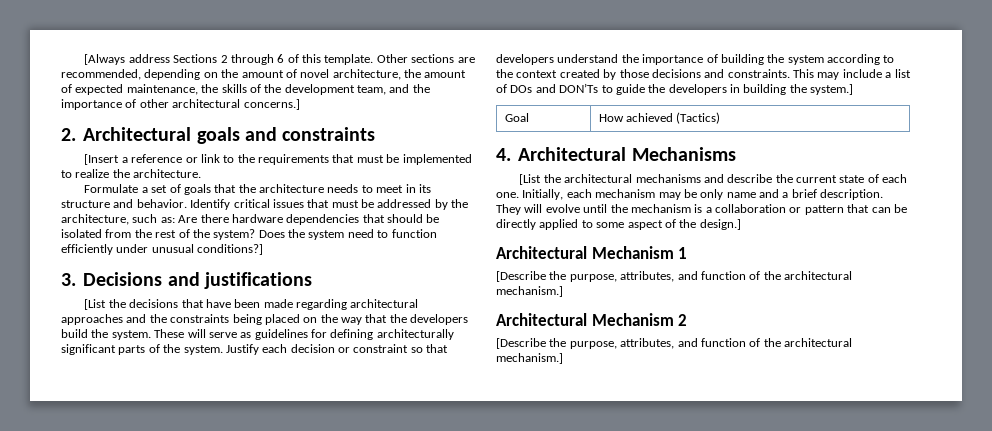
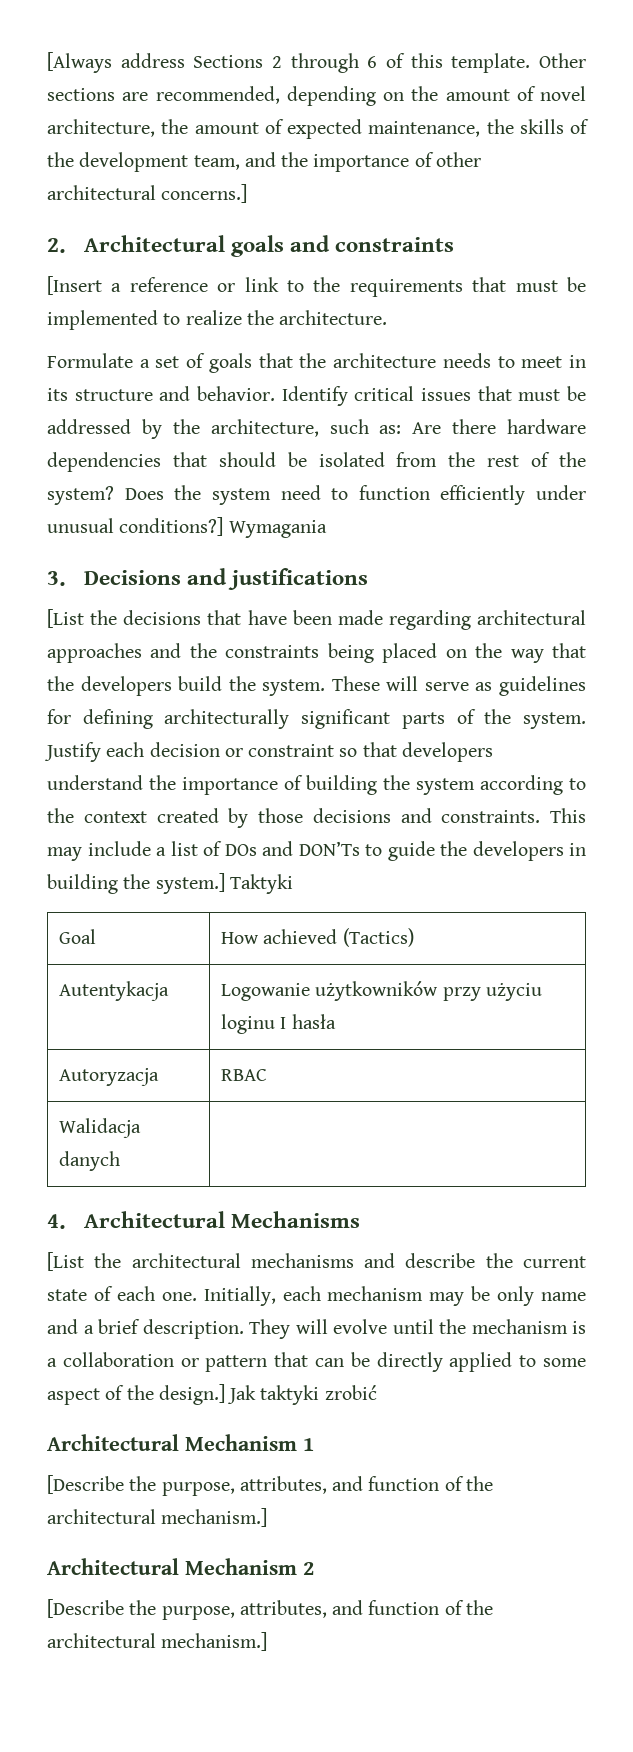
+ Wymagania
+ Taktyki
+ Autentykacja | Logowanie użytkowników przy użyciu loginu I hasła
+ Autoryzacja | RBAC
+ Walidacja danych |
+ Jak taktyki zrobić

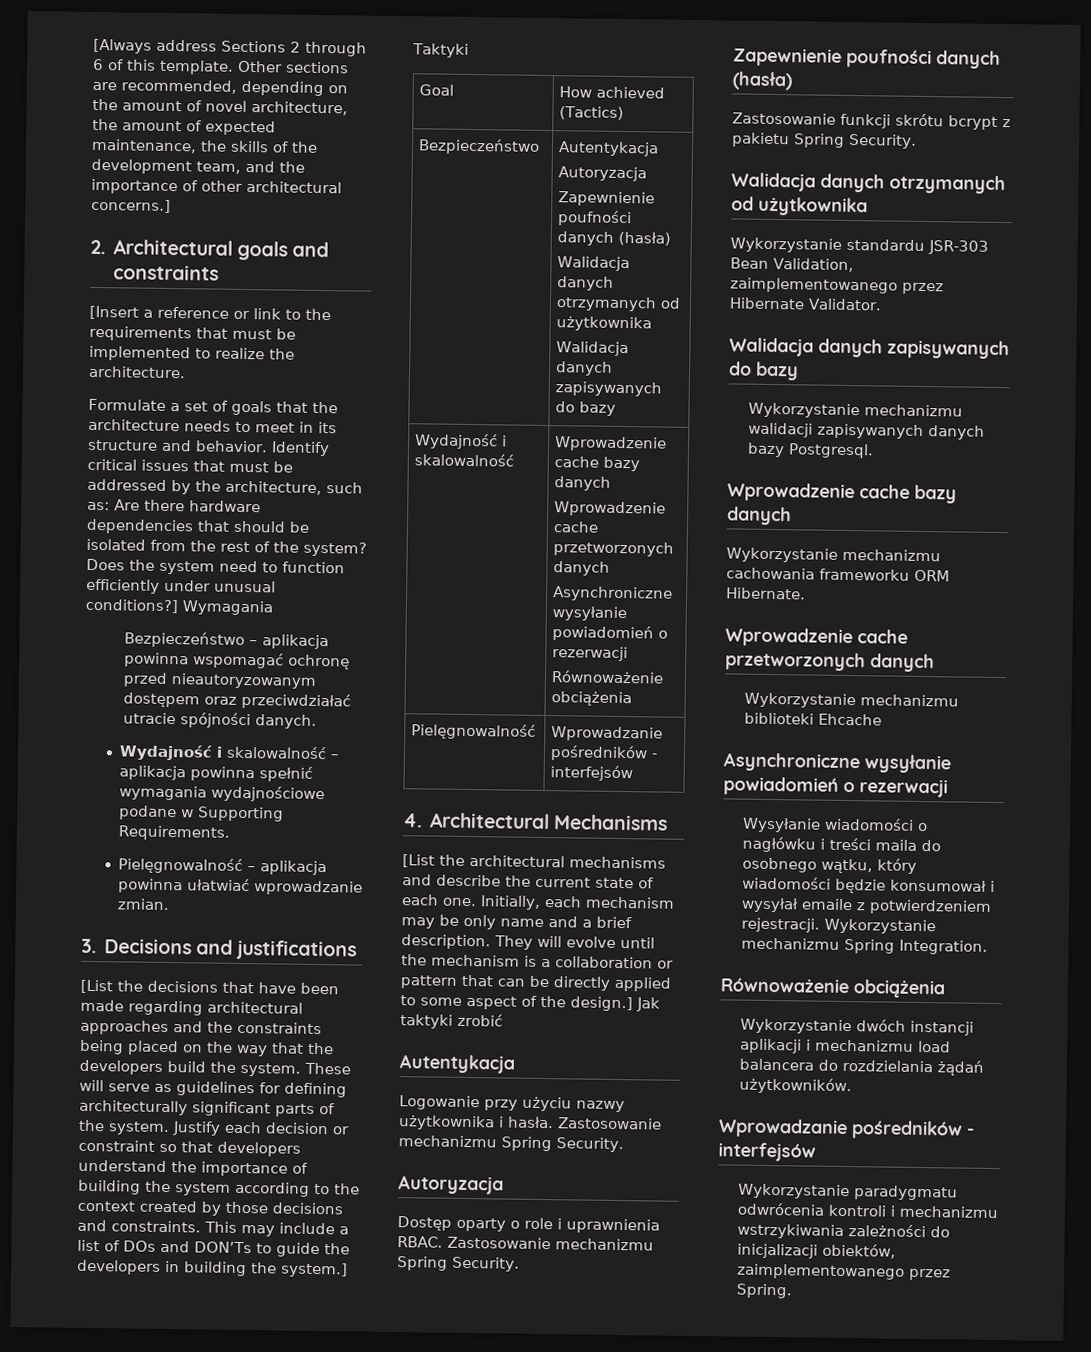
+ Bezpieczeństwo – aplikacja powinna wspomagać ochronę przed nieautoryzowanym dostępem oraz przeciwdziałać utracie spójności danych.
+ Wydajność i skalowalność – aplikacja powinna spełnić wymagania wydajnościowe podane w Supporting Requirements.
+ Pielęgnowalność – aplikacja powinna ułatwiać wprowadzanie zmian.
- Autentykacja | Logowanie użytkowników przy użyciu loginu I hasła
- Autoryzacja | RBAC
- Walidacja danych |
+ Bezpieczeństwo | Autentykacja
+ Autoryzacja
+ Zapewnienie poufności danych (hasła)
+ Walidacja danych otrzymanych od użytkownika
+ Walidacja danych zapisywanych do bazy
+ Wydajność i skalowalność | Wprowadzenie cache bazy danych
+ Wprowadzenie cache przetworzonych danych
+ Asynchroniczne wysyłanie powiadomień o rezerwacji
+ Równoważenie obciążenia
+ Pielęgnowalność | Wprowadzanie pośredników - interfejsów
  Jak taktyki zrobić
- Architectural Mechanism 1
- [Describe the purpose, attributes, and function of the architectural mechanism.]
- Architectural Mechanism 2
- [Describe the purpose, attributes, and function of the architectural mechanism.]
+ Autentykacja
+ Logowanie przy użyciu nazwy użytkownika i hasła. Zastosowanie mechanizmu Spring Security.
+ Autoryzacja
+ Dostęp oparty o role i uprawnienia RBAC. Zastosowanie mechanizmu Spring Security.
+ Zapewnienie poufności danych (hasła)
+ Zastosowanie funkcji skrótu bcrypt z pakietu Spring Security.
+ Walidacja danych otrzymanych od użytkownika
+ Wykorzystanie standardu JSR-303 Bean Validation, zaimplementowanego przez Hibernate Validator.
+ Walidacja danych zapisywanych do bazy
+ Wykorzystanie mechanizmu walidacji zapisywanych danych bazy Postgresql.
+ Wprowadzenie cache bazy danych
+ Wykorzystanie mechanizmu cachowania frameworku ORM Hibernate.
+ Wprowadzenie cache przetworzonych danych
+ Wykorzystanie mechanizmu biblioteki Ehcache
+ Asynchroniczne wysyłanie powiadomień o rezerwacji
+ Wysyłanie wiadomości o nagłówku i treści maila do osobnego wątku, który wiadomości będzie konsumował i wysyłał emaile z potwierdzeniem rejestracji. Wykorzystanie mechanizmu Spring Integration.
+ Równoważenie obciążenia
+ Wykorzystanie dwóch instancji aplikacji i mechanizmu load balancera do rozdzielania żądań użytkowników.
+ Wprowadzanie pośredników - interfejsów
+ Wykorzystanie paradygmatu odwrócenia kontroli i mechanizmu wstrzykiwania zależności do inicjalizacji obiektów, zaimplementowanego przez Spring.

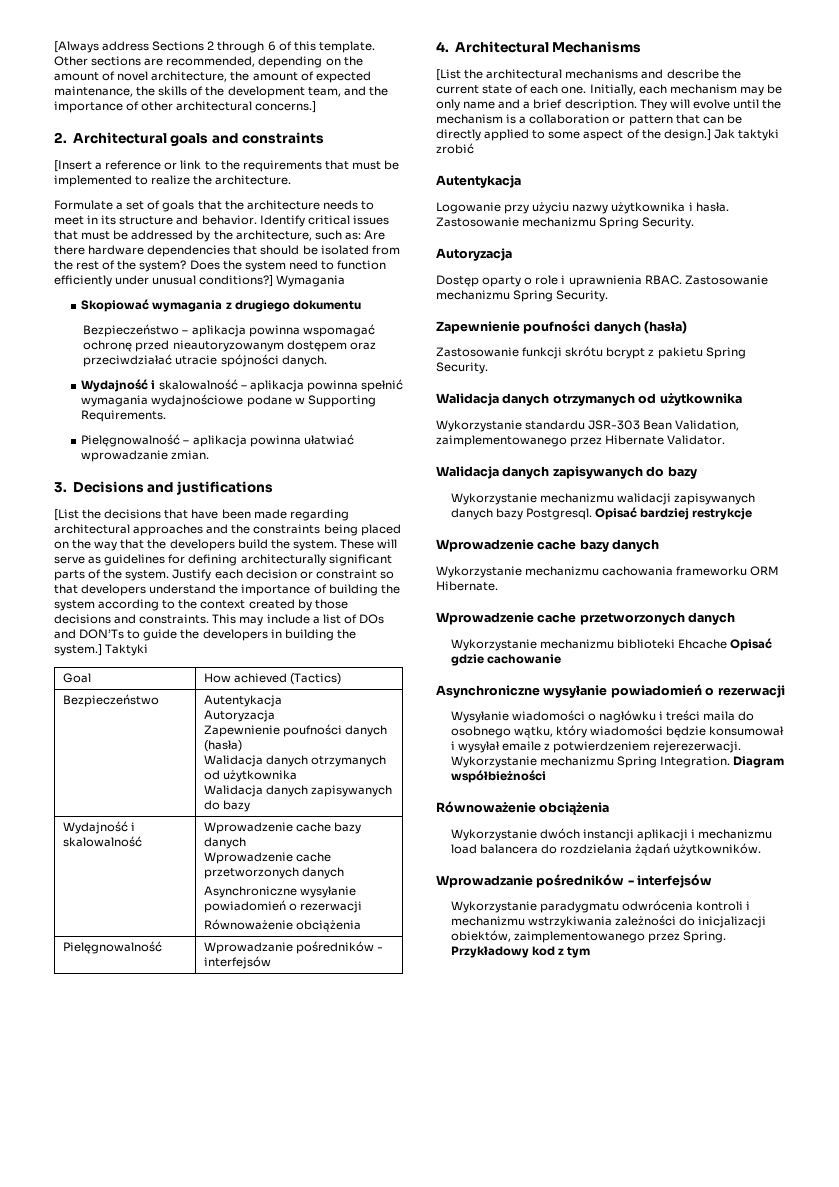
+ Skopiować wymagania z drugiego dokumentu
+ Opisać bardziej restrykcje
- Wykorzystanie mechanizmu biblioteki Ehcache
+ Wykorzystanie mechanizmu biblioteki Ehcache Opisać gdzie cachowanie
- Wysyłanie wiadomości o nagłówku i treści maila do osobnego wątku, który wiadomości będzie konsumował i wysyłał emaile z potwierdzeniem rejestracji.
+ Wysyłanie wiadomości o nagłówku i treści maila do osobnego wątku, który wiadomości będzie konsumował i wysyłał emaile z potwierdzeniem rejerezerwacji.
+ Diagram współbieżności
+ Przykładowy kod z tym

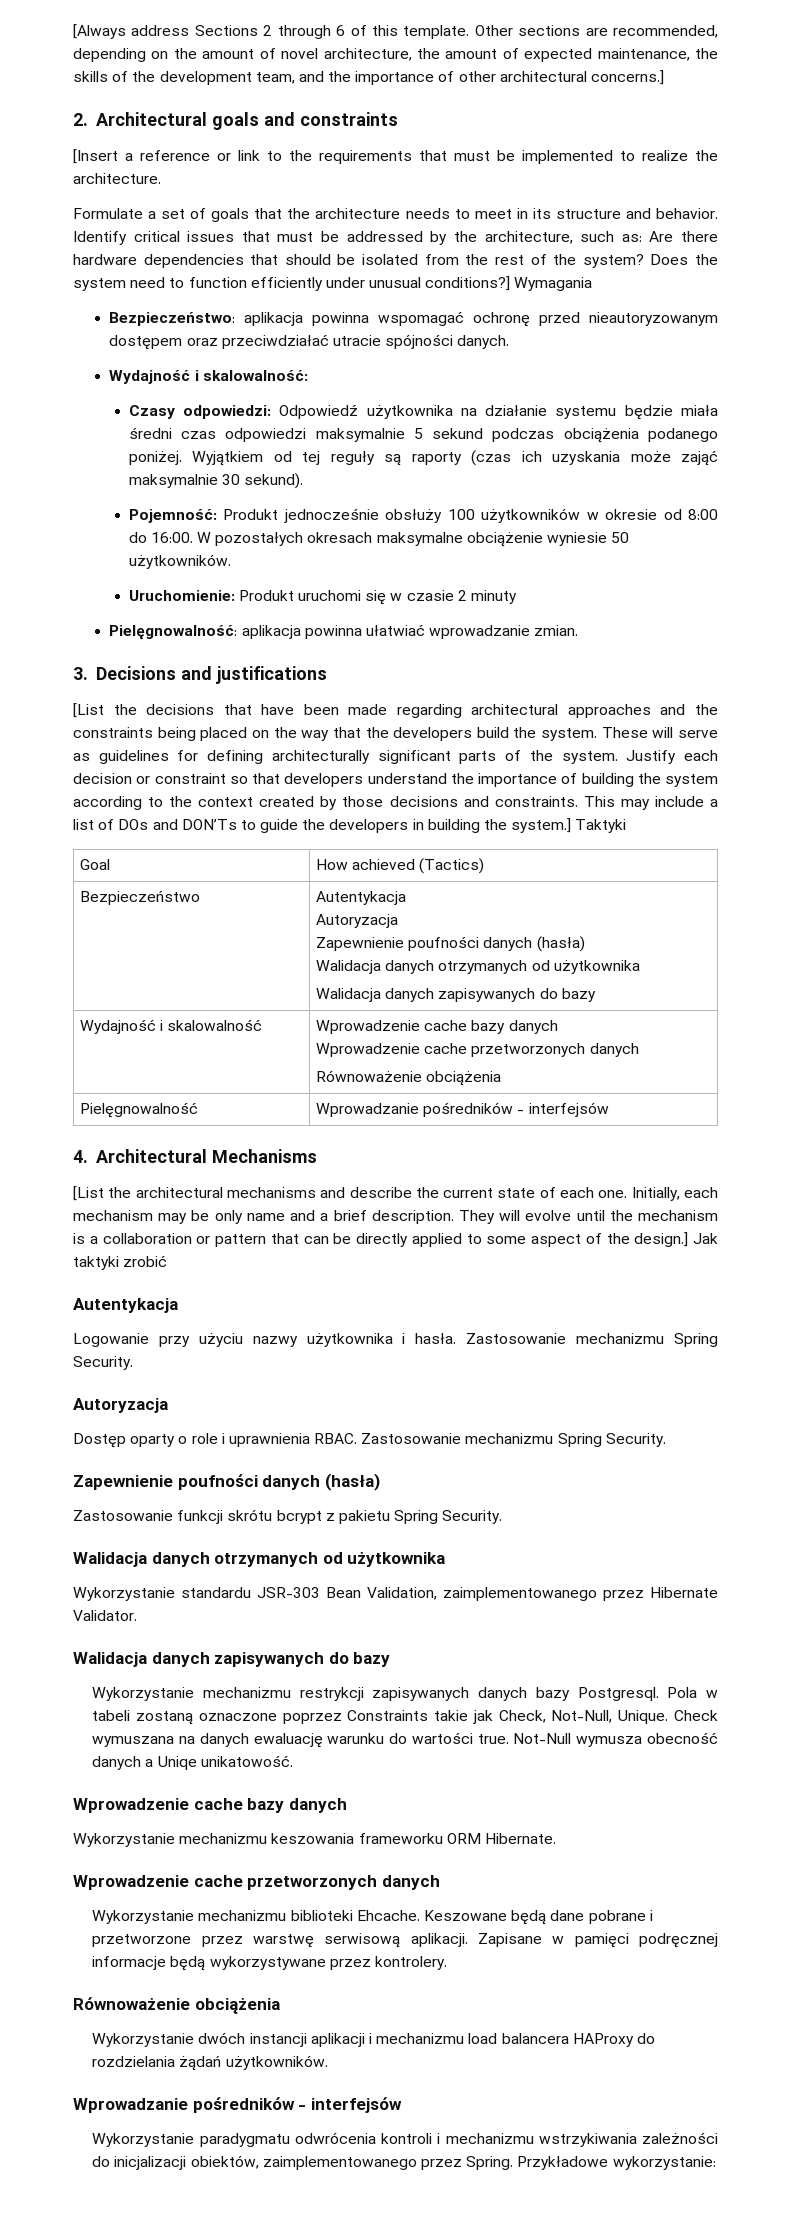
- Skopiować wymagania z drugiego dokumentu
- Bezpieczeństwo – aplikacja powinna wspomagać ochronę przed nieautoryzowanym dostępem oraz przeciwdziałać utracie spójności danych.
+ Bezpieczeństwo: aplikacja powinna wspomagać ochronę przed nieautoryzowanym dostępem oraz przeciwdziałać utracie spójności danych.
- Wydajność i skalowalność – aplikacja powinna spełnić wymagania wydajnościowe podane w Supporting Requirements.
- Pielęgnowalność – aplikacja powinna ułatwiać wprowadzanie zmian.
+ Wydajność i skalowalność:
+ Czasy odpowiedzi: Odpowiedź użytkownika na działanie systemu będzie miała średni czas odpowiedzi maksymalnie 5 sekund podczas obciążenia podanego poniżej. Wyjątkiem od tej reguły są raporty (czas ich uzyskania może zająć maksymalnie 30 sekund).
+ Pojemność: Produkt jednocześnie obsłuży 100 użytkowników w okresie od 8:00 do 16:00. W pozostałych okresach maksymalne obciążenie wyniesie 50 użytkowników.
+ Uruchomienie: Produkt uruchomi się w czasie 2 minuty
+ Pielęgnowalność: aplikacja powinna ułatwiać wprowadzanie zmian.
  Wydajność i skalowalność | Wprowadzenie cache bazy danych
  Wprowadzenie cache przetworzonych danych
- Asynchroniczne wysyłanie powiadomień o rezerwacji
- Wykorzystanie mechanizmu walidacji zapisywanych danych bazy Postgresql.
+ Wykorzystanie mechanizmu restrykcji zapisywanych danych bazy Postgresql.
- Opisać bardziej restrykcje
+ Pola w tabeli zostaną oznaczone poprzez Constraints takie jak Check, Not-Null, Unique. Check wymuszana na danych ewaluację warunku do wartości true. Not-Null wymusza obecność danych a Uniqe unikatowość.
- Wykorzystanie mechanizmu cachowania frameworku ORM Hibernate.
+ Wykorzystanie mechanizmu keszowania frameworku ORM Hibernate.
- Wykorzystanie mechanizmu biblioteki Ehcache Opisać gdzie cachowanie
- Asynchroniczne wysyłanie powiadomień o rezerwacji
- Wysyłanie wiadomości o nagłówku i treści maila do osobnego wątku, który wiadomości będzie konsumował i wysyłał emaile z potwierdzeniem rejerezerwacji. Wykorzystanie mechanizmu Spring Integration. Diagram współbieżności
+ Wykorzystanie mechanizmu biblioteki Ehcache. Keszowane będą dane pobrane i przetworzone przez warstwę serwisową aplikacji. Zapisane w pamięci podręcznej informacje będą wykorzystywane przez kontrolery.
- Wykorzystanie dwóch instancji aplikacji i mechanizmu load balancera do rozdzielania żądań użytkowników.
+ Wykorzystanie dwóch instancji aplikacji i mechanizmu load balancera HAProxy do rozdzielania żądań użytkowników.
- Przykładowy kod z tym
+ Przykładowe wykorzystanie:

